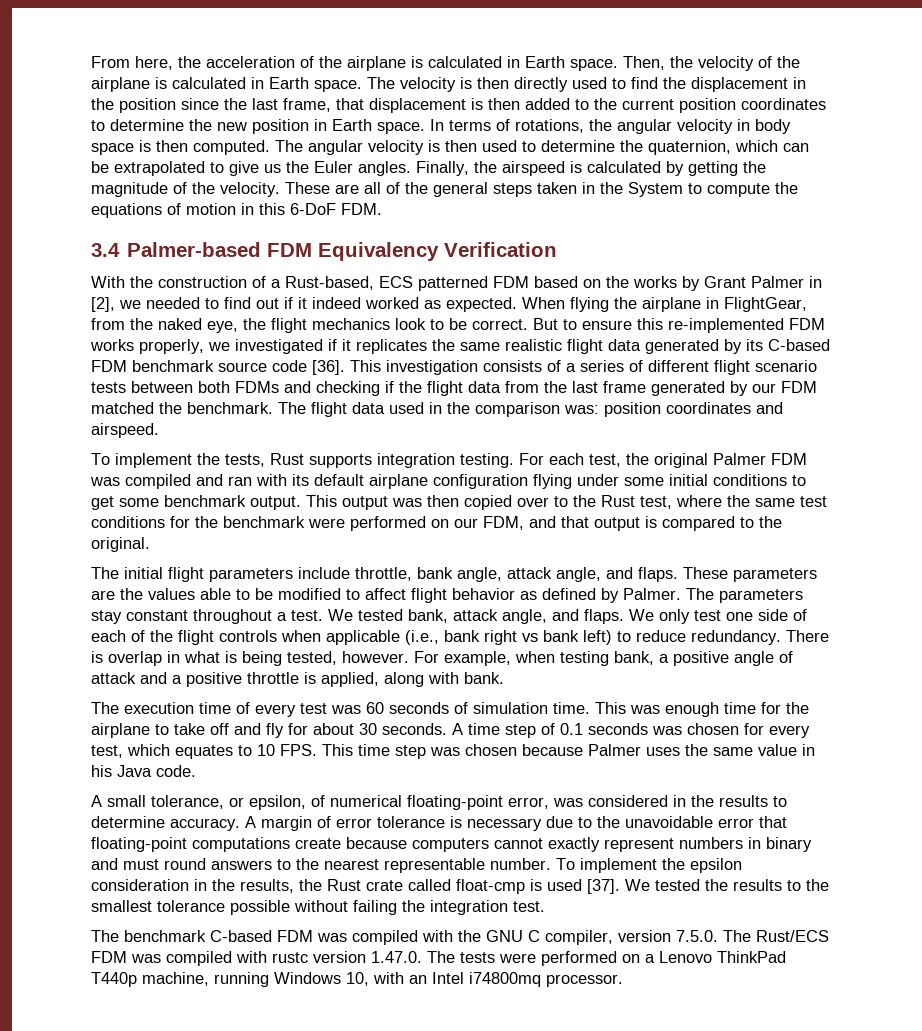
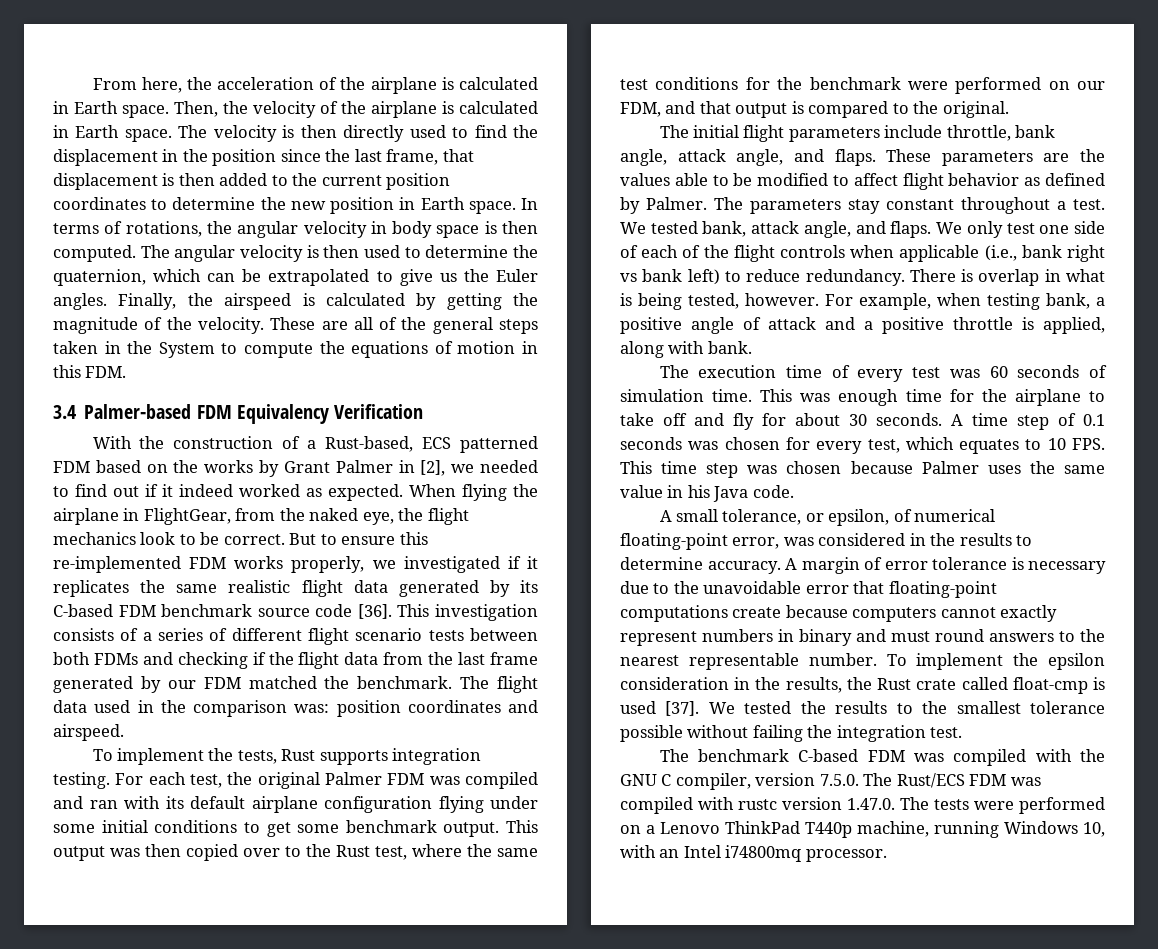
- These are all of the general steps taken in the System to compute the equations of motion in this 6-DoF FDM.
+ These are all of the general steps taken in the System to compute the equations of motion in this FDM.

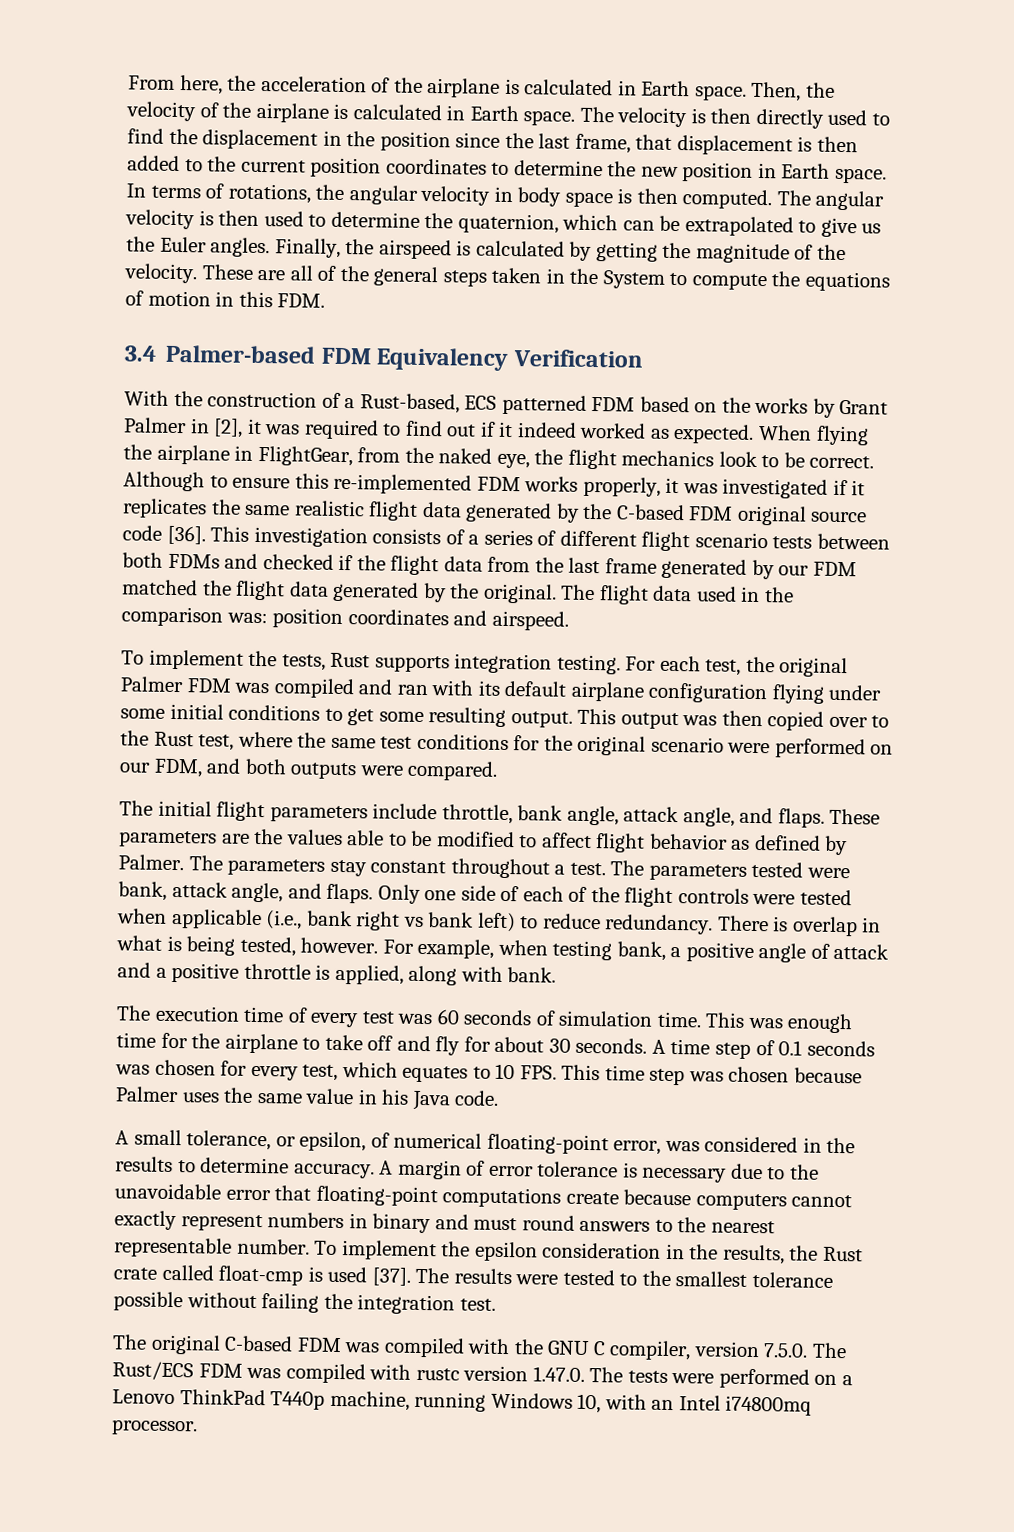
- With the construction of a Rust-based, ECS patterned FDM based on the works by Grant Palmer in [2], we needed to find out if it indeed worked as expected.
+ With the construction of a Rust-based, ECS patterned FDM based on the works by Grant Palmer in [2], it was required to find out if it indeed worked as expected.
- But to ensure this re-implemented FDM works properly, we investigated if it replicates the same realistic flight data generated by its C-based FDM benchmark source code [36].
+ Although to ensure this re-implemented FDM works properly, it was investigated if it replicates the same realistic flight data generated by the C-based FDM original source code [36].
- This investigation consists of a series of different flight scenario tests between both FDMs and checking if the flight data from the last frame generated by our FDM matched the benchmark.
+ This investigation consists of a series of different flight scenario tests between both FDMs and checked if the flight data from the last frame generated by our FDM matched the flight data generated by the original.
- For each test, the original Palmer FDM was compiled and ran with its default airplane configuration flying under some initial conditions to get some benchmark output.
+ For each test, the original Palmer FDM was compiled and ran with its default airplane configuration flying under some initial conditions to get some resulting output.
- This output was then copied over to the Rust test, where the same test conditions for the benchmark were performed on our FDM, and that output is compared to the original.
+ This output was then copied over to the Rust test, where the same test conditions for the original scenario were performed on our FDM, and both outputs were compared.
- We tested bank, attack angle, and flaps.
+ The parameters tested were bank, attack angle, and flaps.
- We only test one side of each of the flight controls when applicable (i.e., bank right vs bank left) to reduce redundancy.
+ Only one side of each of the flight controls were tested when applicable (i.e., bank right vs bank left) to reduce redundancy.
- We tested the results to the smallest tolerance possible without failing the integration test.
+ The results were tested to the smallest tolerance possible without failing the integration test.
- The benchmark C-based FDM was compiled with the GNU C compiler, version 7.5.0. The Rust/ECS FDM was compiled with rustc version 1.47.0. The tests were performed on a Lenovo ThinkPad T440p machine, running Windows 10, with an Intel i74800mq processor.
+ The original C-based FDM was compiled with the GNU C compiler, version 7.5.0. The Rust/ECS FDM was compiled with rustc version 1.47.0. The tests were performed on a Lenovo ThinkPad T440p machine, running Windows 10, with an Intel i74800mq processor.

